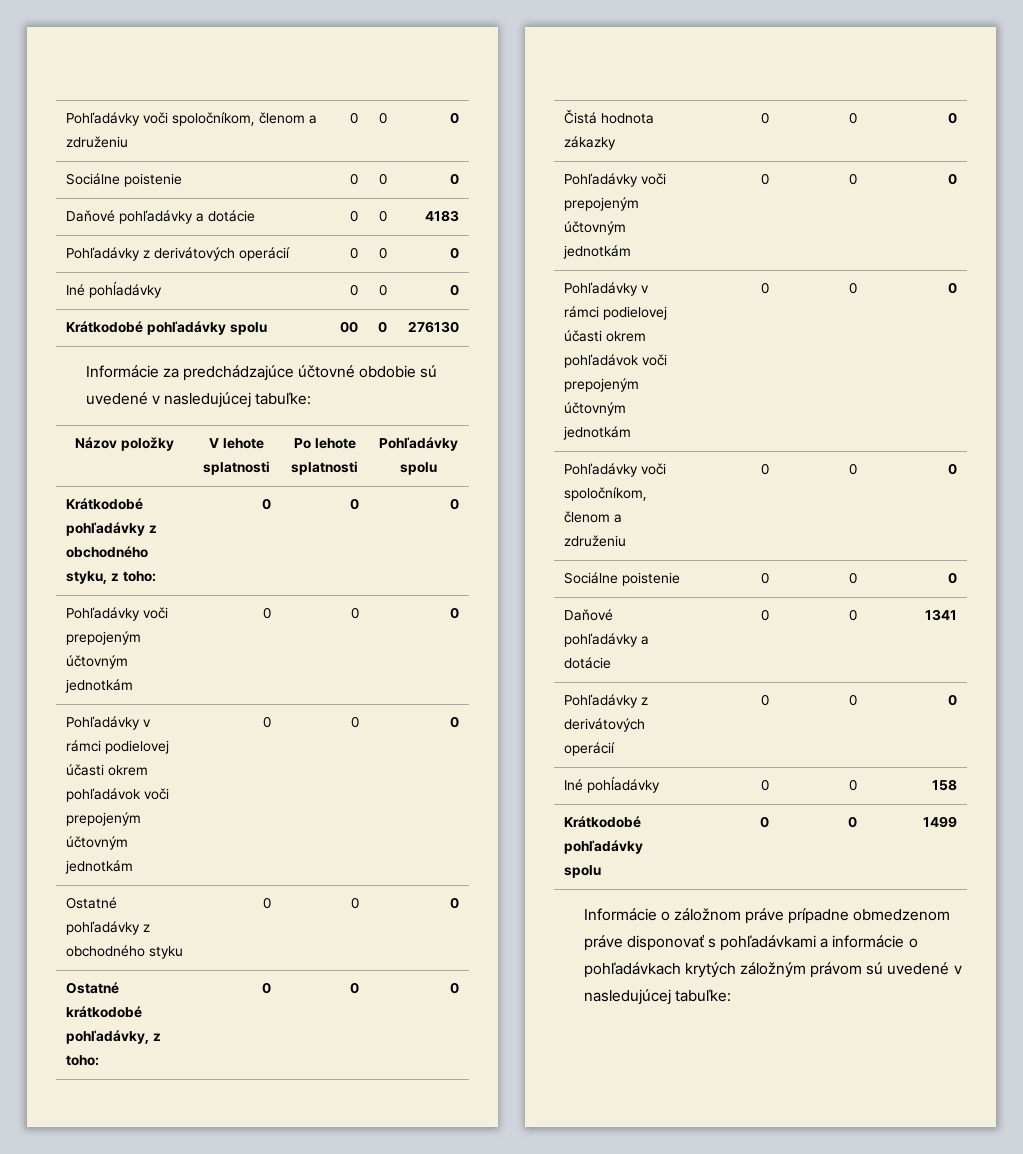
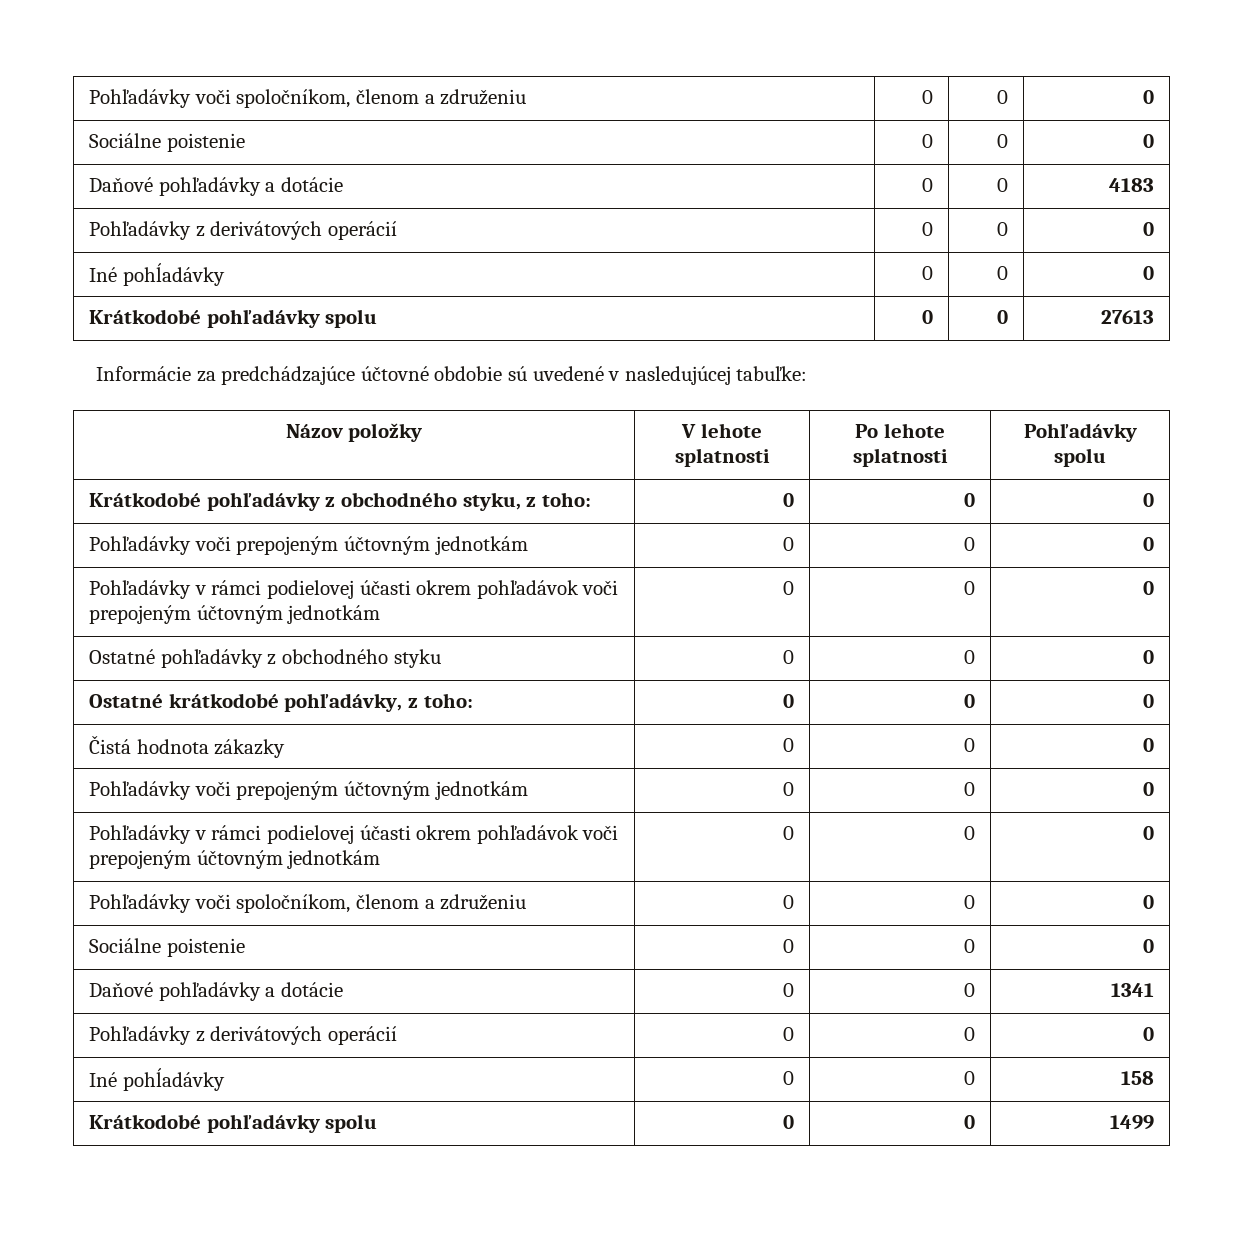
- Krátkodobé pohľadávky spolu | 00 | 0 | 276130
+ Krátkodobé pohľadávky spolu | 0 | 0 | 27613
- Informácie o záložnom práve prípadne obmedzenom práve disponovať s pohľadávkami a informácie o pohľadávkach krytých záložným právom sú uvedené v nasledujúcej tabuľke:

